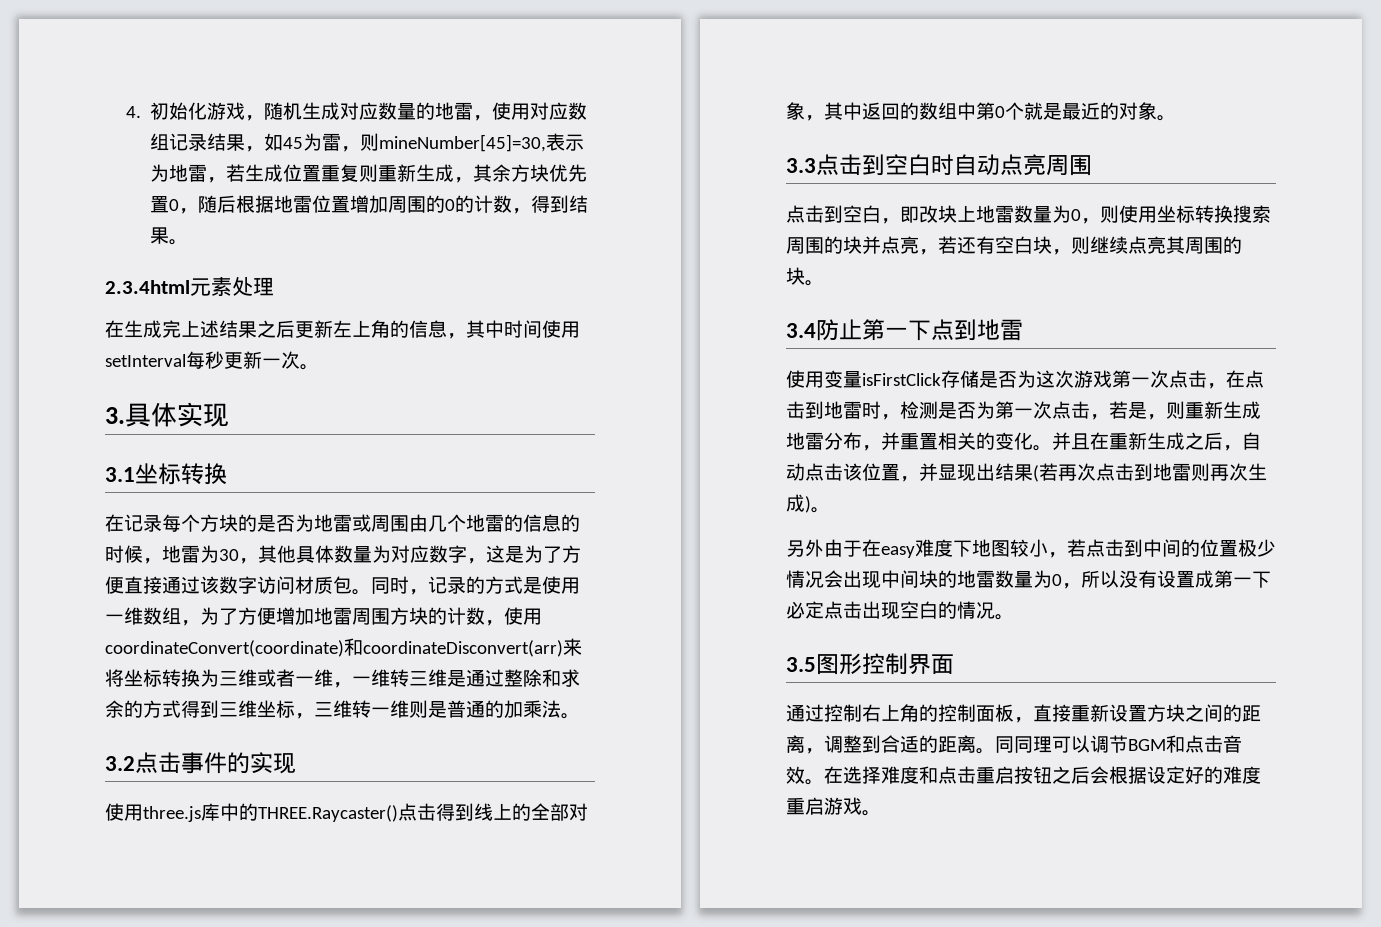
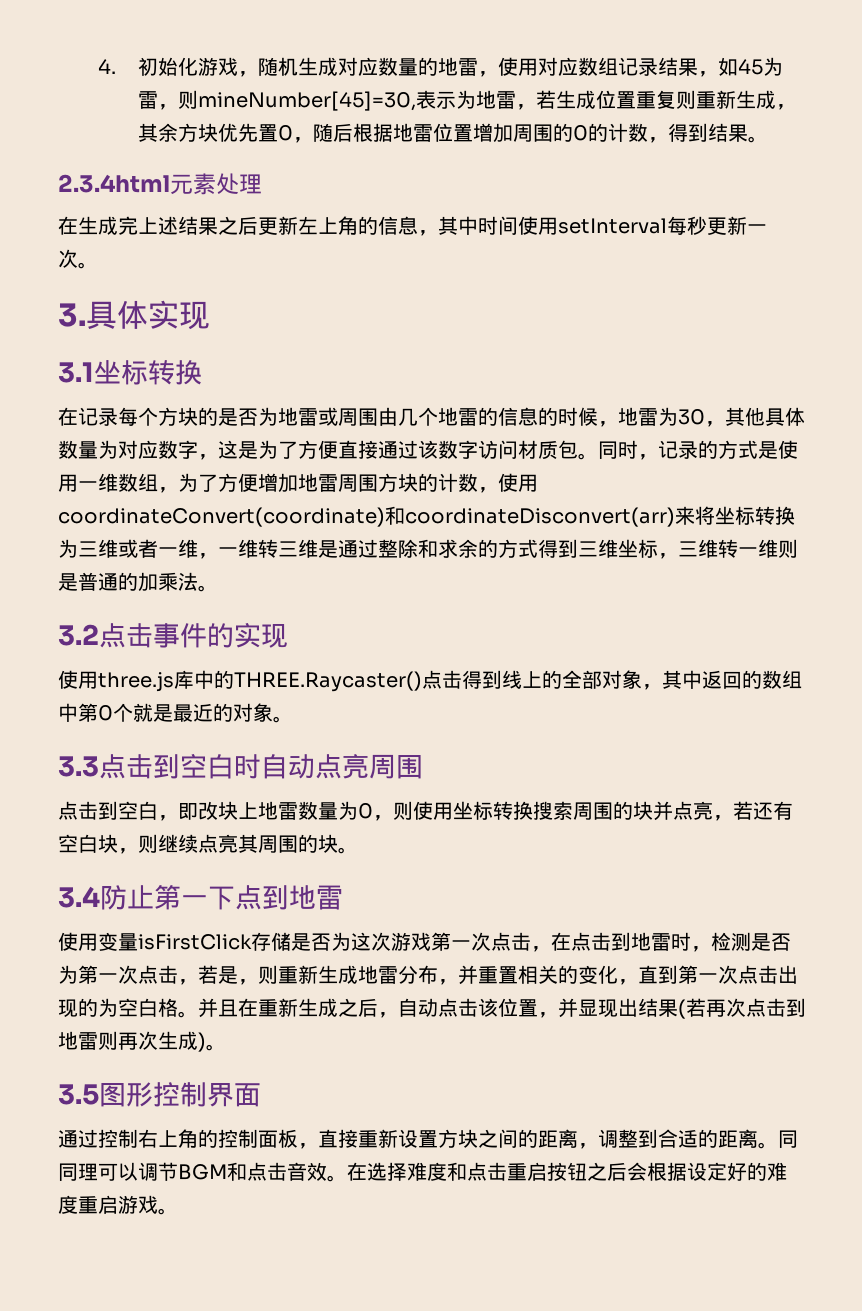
- 使用变量isFirstClick存储是否为这次游戏第一次点击，在点击到地雷时，检测是否为第一次点击，若是，则重新生成地雷分布，并重置相关的变化。
+ 使用变量isFirstClick存储是否为这次游戏第一次点击，在点击到地雷时，检测是否为第一次点击，若是，则重新生成地雷分布，并重置相关的变化，直到第一次点击出现的为空白格。
- 另外由于在easy难度下地图较小，若点击到中间的位置极少情况会出现中间块的地雷数量为0，所以没有设置成第一下必定点击出现空白的情况。

